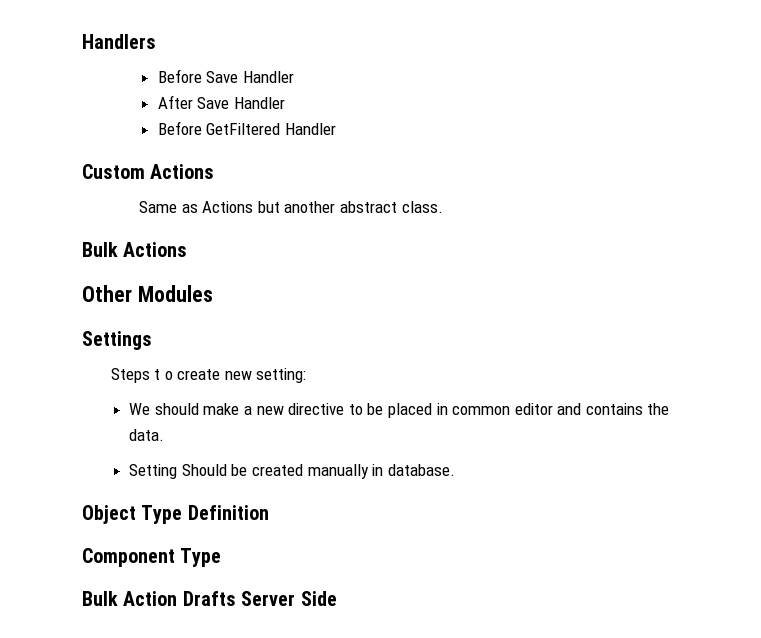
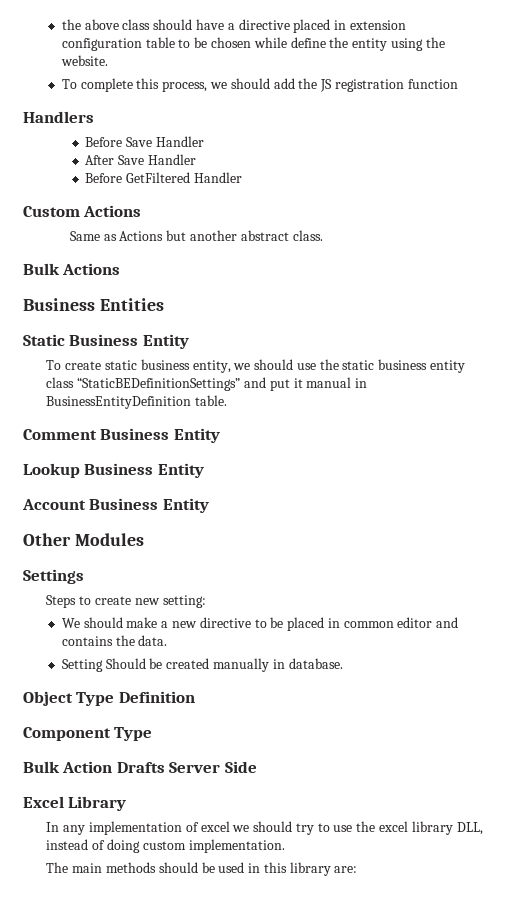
+ the above class should have a directive placed in extension configuration table to be chosen while define the entity using the website.
+ To complete this process, we should add the JS registration function
+ Business Entities
+ Static Business Entity
+ To create static business entity, we should use the static business entity class “StaticBEDefinitionSettings” and put it manual in BusinessEntityDefinition table.
+ Comment Business Entity
+ Lookup Business Entity
+ Account Business Entity
- Steps t o create new setting:
+ Steps to create new setting:
+ Excel Library
+ In any implementation of excel we should try to use the excel library DLL, instead of doing custom implementation.
+ The main methods should be used in this library are:

